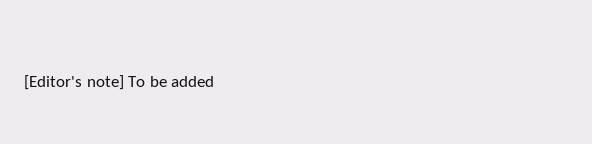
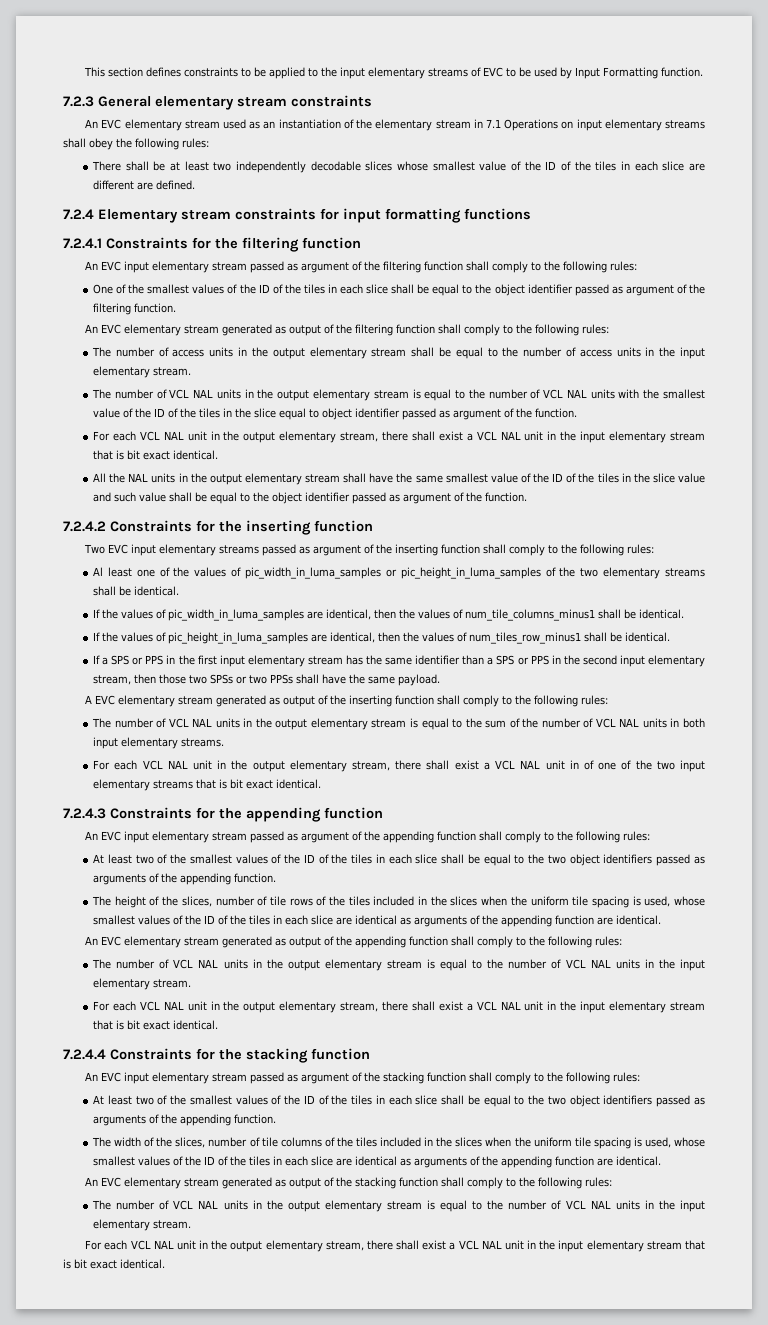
- [Editor's note] To be added
+ This section defines constraints to be applied to the input elementary streams of EVC to be used by Input Formatting function.
+ 7.2.3 General elementary stream constraints
+ An EVC elementary stream used as an instantiation of the elementary stream in 7.1 Operations on input elementary streams shall obey the following rules:
+ There shall be at least two independently decodable slices whose smallest value of the ID of the tiles in each slice are different are defined.
+ 7.2.4 Elementary stream constraints for input formatting functions
+ 7.2.4.1 Constraints for the filtering function
+ An EVC input elementary stream passed as argument of the filtering function shall comply to the following rules:
+ One of the smallest values of the ID of the tiles in each slice shall be equal to the object identifier passed as argument of the filtering function.
+ An EVC elementary stream generated as output of the filtering function shall comply to the following rules:
+ The number of access units in the output elementary stream shall be equal to the number of access units in the input elementary stream.
+ The number of VCL NAL units in the output elementary stream is equal to the number of VCL NAL units with the smallest value of the ID of the tiles in the slice equal to object identifier passed as argument of the function.
+ For each VCL NAL unit in the output elementary stream, there shall exist a VCL NAL unit in the input elementary stream that is bit exact identical.
+ All the NAL units in the output elementary stream shall have the same smallest value of the ID of the tiles in the slice value and such value shall be equal to the object identifier passed as argument of the function.
+ 7.2.4.2 Constraints for the inserting function
+ Two EVC input elementary streams passed as argument of the inserting function shall comply to the following rules:
+ Al least one of the values of pic_width_in_luma_samples or pic_height_in_luma_samples of the two elementary streams shall be identical.
+ If the values of pic_width_in_luma_samples are identical, then the values of num_tile_columns_minus1 shall be identical.
+ If the values of pic_height_in_luma_samples are identical, then the values of num_tiles_row_minus1 shall be identical.
+ If a SPS or PPS in the first input elementary stream has the same identifier than a SPS or PPS in the second input elementary stream, then those two SPSs or two PPSs shall have the same payload.
+ A EVC elementary stream generated as output of the inserting function shall comply to the following rules:
+ The number of VCL NAL units in the output elementary stream is equal to the sum of the number of VCL NAL units in both input elementary streams.
+ For each VCL NAL unit in the output elementary stream, there shall exist a VCL NAL unit in of one of the two input elementary streams that is bit exact identical.
+ 7.2.4.3 Constraints for the appending function
+ An EVC input elementary stream passed as argument of the appending function shall comply to the following rules:
+ At least two of the smallest values of the ID of the tiles in each slice shall be equal to the two object identifiers passed as arguments of the appending function.
+ The height of the slices, number of tile rows of the tiles included in the slices when the uniform tile spacing is used, whose smallest values of the ID of the tiles in each slice are identical as arguments of the appending function are identical.
+ An EVC elementary stream generated as output of the appending function shall comply to the following rules:
+ The number of VCL NAL units in the output elementary stream is equal to the number of VCL NAL units in the input elementary stream.
+ For each VCL NAL unit in the output elementary stream, there shall exist a VCL NAL unit in the input elementary stream that is bit exact identical.
+ 7.2.4.4 Constraints for the stacking function
+ An EVC input elementary stream passed as argument of the stacking function shall comply to the following rules:
+ At least two of the smallest values of the ID of the tiles in each slice shall be equal to the two object identifiers passed as arguments of the appending function.
+ The width of the slices, number of tile columns of the tiles included in the slices when the uniform tile spacing is used, whose smallest values of the ID of the tiles in each slice are identical as arguments of the appending function are identical.
+ An EVC elementary stream generated as output of the stacking function shall comply to the following rules:
+ The number of VCL NAL units in the output elementary stream is equal to the number of VCL NAL units in the input elementary stream.
+ For each VCL NAL unit in the output elementary stream, there shall exist a VCL NAL unit in the input elementary stream that is bit exact identical.

